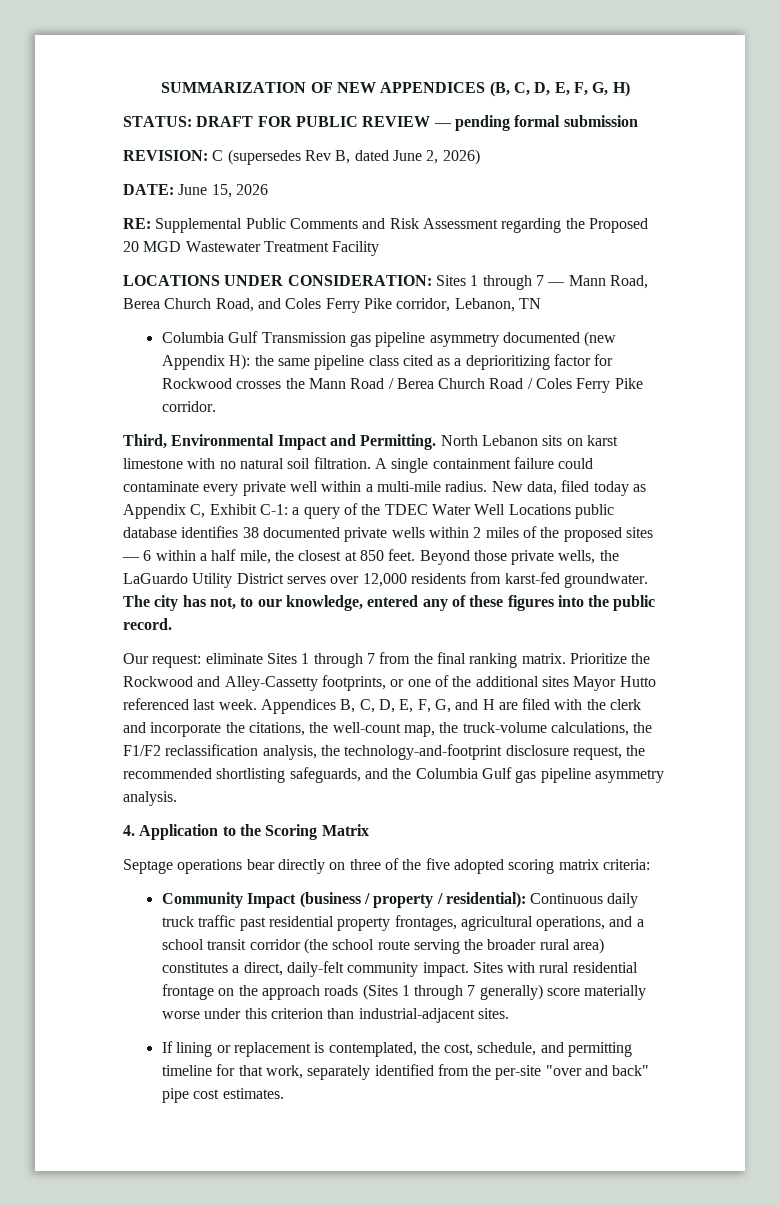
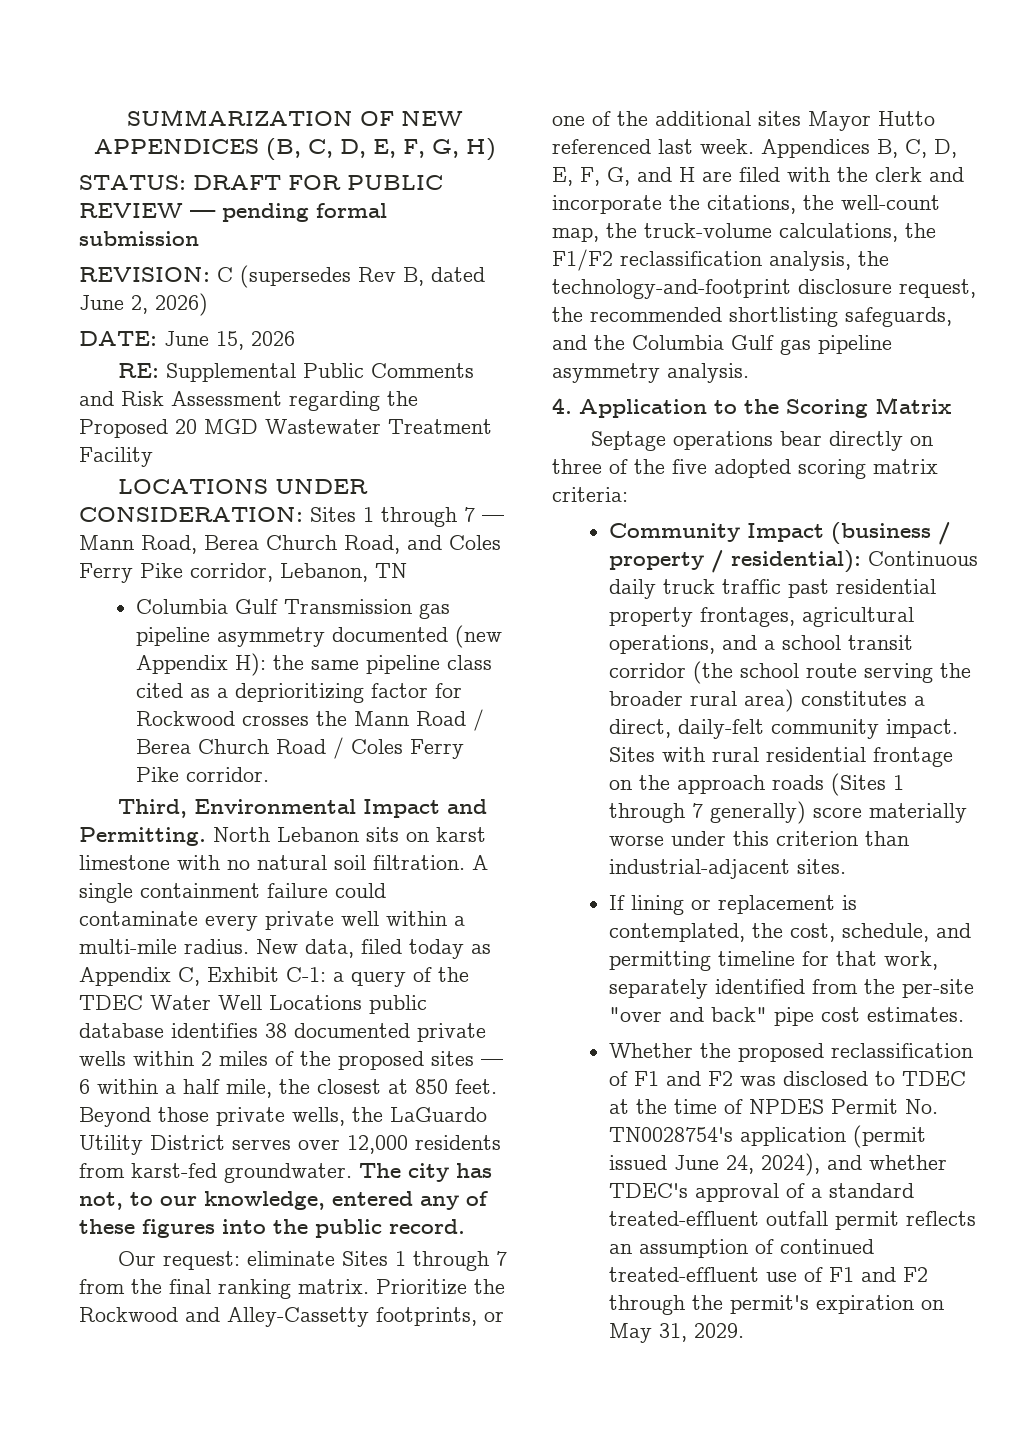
+ Whether the proposed reclassification of F1 and F2 was disclosed to TDEC at the time of NPDES Permit No. TN0028754's application (permit issued June 24, 2024), and whether TDEC's approval of a standard treated-effluent outfall permit reflects an assumption of continued treated-effluent use of F1 and F2 through the permit's expiration on May 31, 2029.

